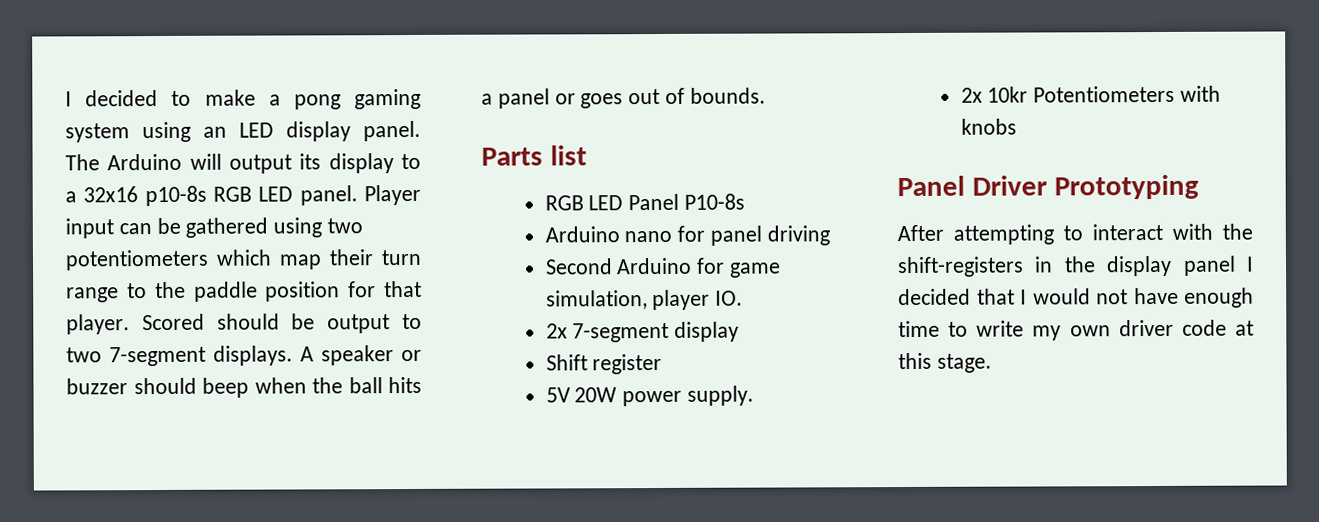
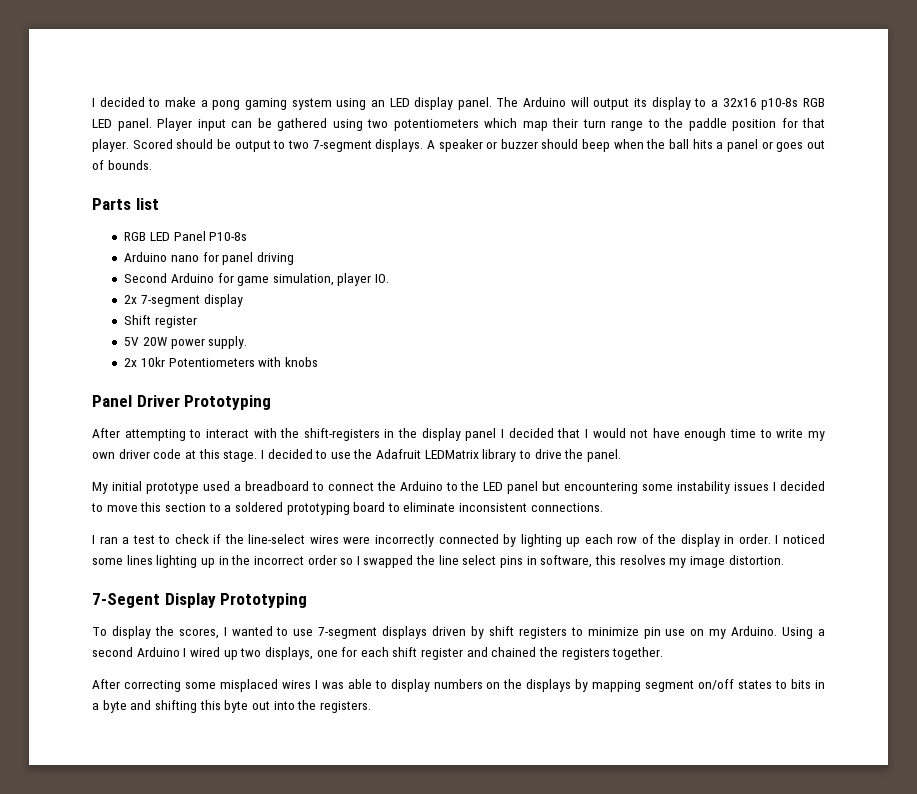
+ I decided to use the Adafruit LEDMatrix library to drive the panel.
+ My initial prototype used a breadboard to connect the Arduino to the LED panel but encountering some instability issues I decided to move this section to a soldered prototyping board to eliminate inconsistent connections.
+ I ran a test to check if the line-select wires were incorrectly connected by lighting up each row of the display in order. I noticed some lines lighting up in the incorrect order so I swapped the line select pins in software, this resolves my image distortion.
+ 7-Segent Display Prototyping
+ To display the scores, I wanted to use 7-segment displays driven by shift registers to minimize pin use on my Arduino. Using a second Arduino I wired up two displays, one for each shift register and chained the registers together.
+ After correcting some misplaced wires I was able to display numbers on the displays by mapping segment on/off states to bits in a byte and shifting this byte out into the registers.

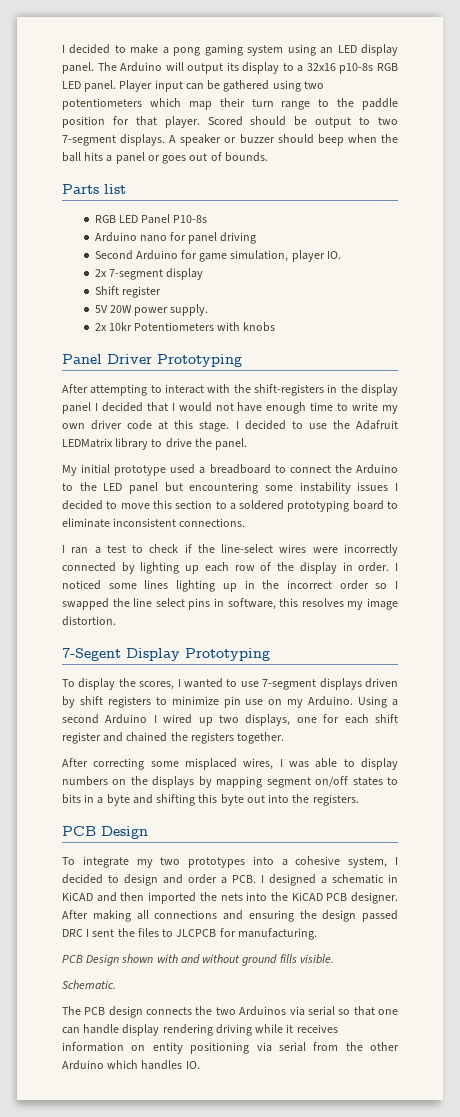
- After correcting some misplaced wires I was able to display numbers on the displays by mapping segment on/off states to bits in a byte and shifting this byte out into the registers.
+ After correcting some misplaced wires, I was able to display numbers on the displays by mapping segment on/off states to bits in a byte and shifting this byte out into the registers.
+ PCB Design
+ To integrate my two prototypes into a cohesive system, I decided to design and order a PCB. I designed a schematic in KiCAD and then imported the nets into the KiCAD PCB designer. After making all connections and ensuring the design passed DRC I sent the files to JLCPCB for manufacturing.
+ PCB Design shown with and without ground fills visible.
+ Schematic.
+ The PCB design connects the two Arduinos via serial so that one can handle display rendering driving while it receives information on entity positioning via serial from the other Arduino which handles IO.

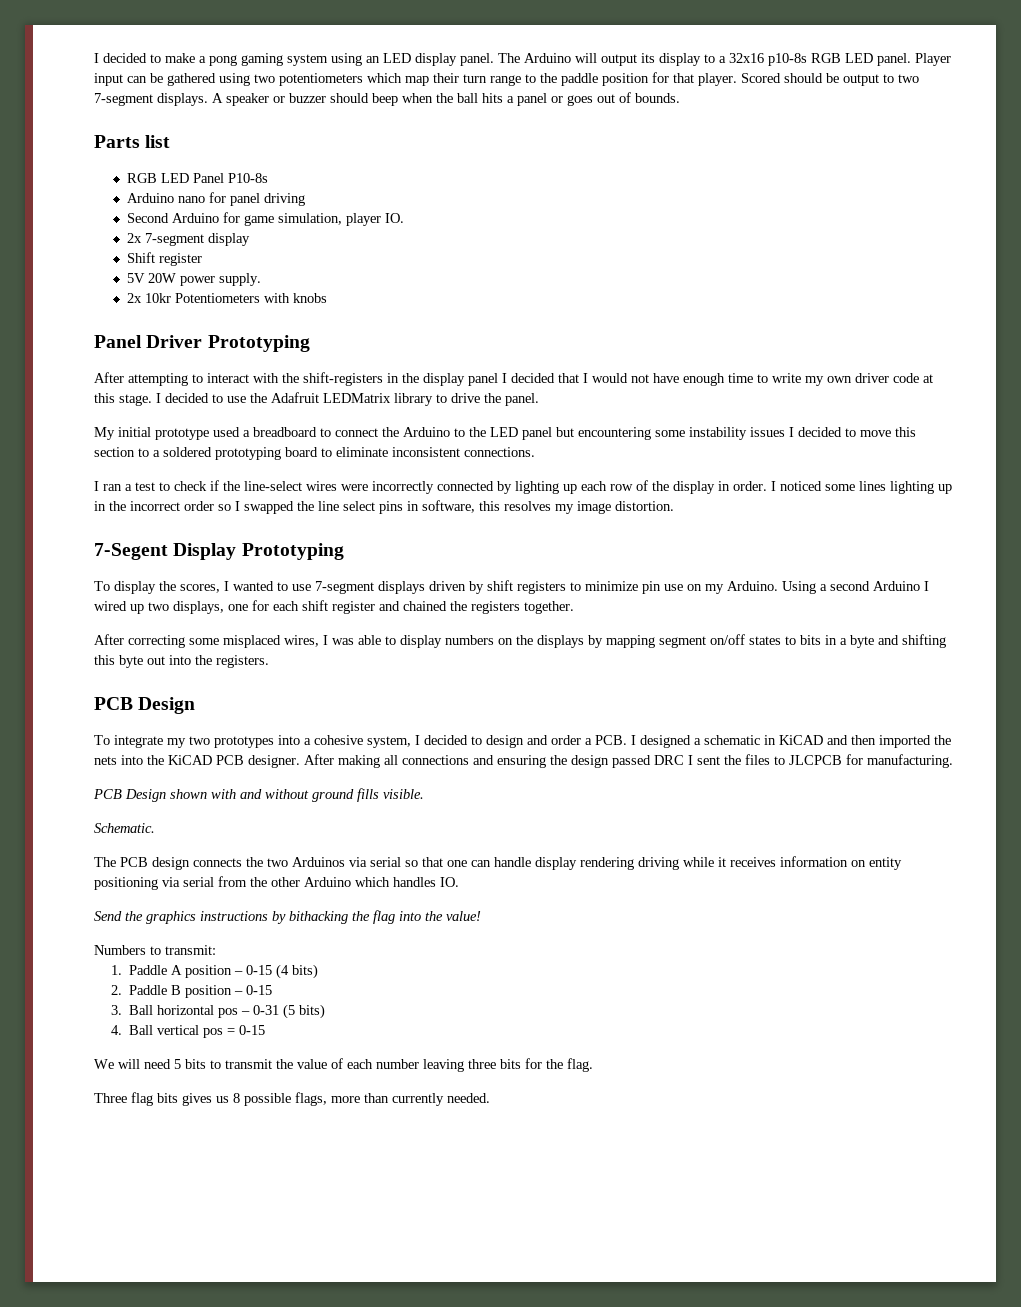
+ Send the graphics instructions by bithacking the flag into the value!
+ Numbers to transmit:
+ 1. Paddle A position – 0-15 (4 bits)
+ 2. Paddle B position – 0-15
+ 3. Ball horizontal pos – 0-31 (5 bits)
+ 4. Ball vertical pos = 0-15
+ We will need 5 bits to transmit the value of each number leaving three bits for the flag.
+ Three flag bits gives us 8 possible flags, more than currently needed.

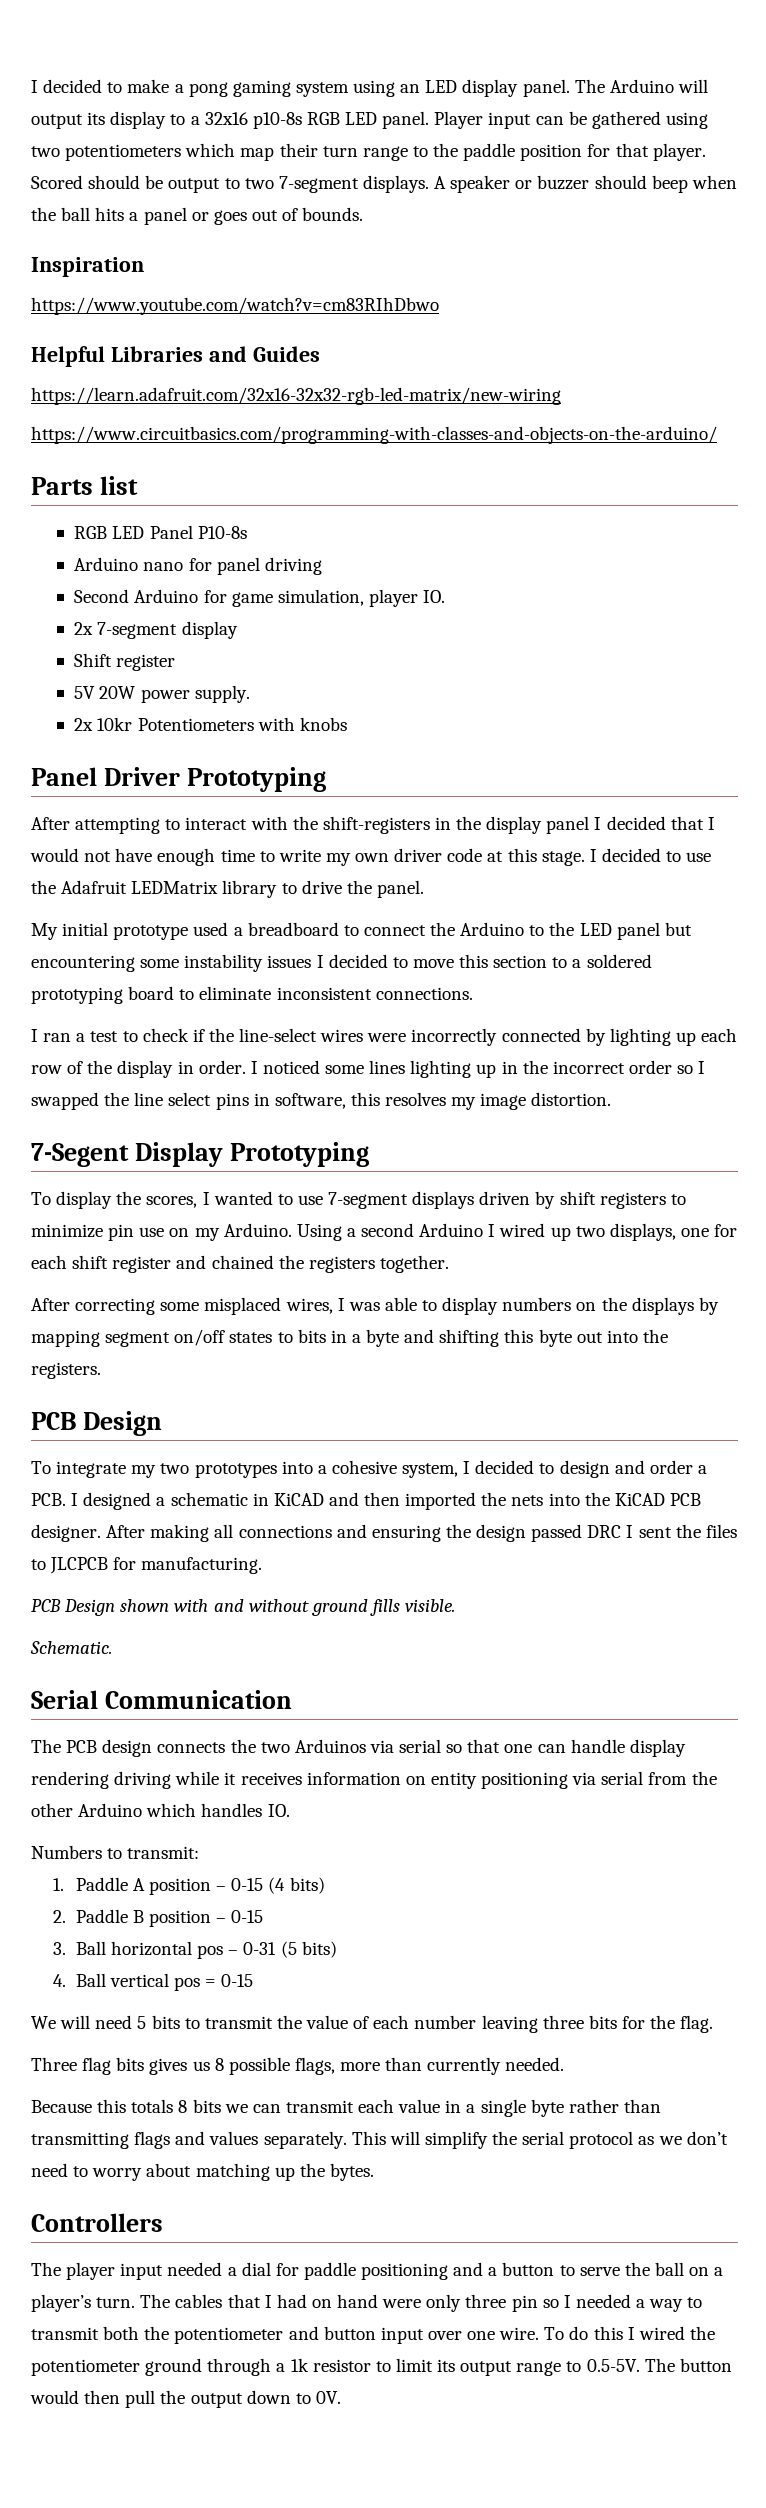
+ Inspiration
+ https://www.youtube.com/watch?v=cm83RIhDbwo
+ Helpful Libraries and Guides
+ https://learn.adafruit.com/32x16-32x32-rgb-led-matrix/new-wiring
+ https://www.circuitbasics.com/programming-with-classes-and-objects-on-the-arduino/
+ Serial Communication
- Send the graphics instructions by bithacking the flag into the value!
+ Because this totals 8 bits we can transmit each value in a single byte rather than transmitting flags and values separately. This will simplify the serial protocol as we don’t need to worry about matching up the bytes.
+ Controllers
+ The player input needed a dial for paddle positioning and a button to serve the ball on a player’s turn. The cables that I had on hand were only three pin so I needed a way to transmit both the potentiometer and button input over one wire. To do this I wired the potentiometer ground through a 1k resistor to limit its output range to 0.5-5V. The button would then pull the output down to 0V.

